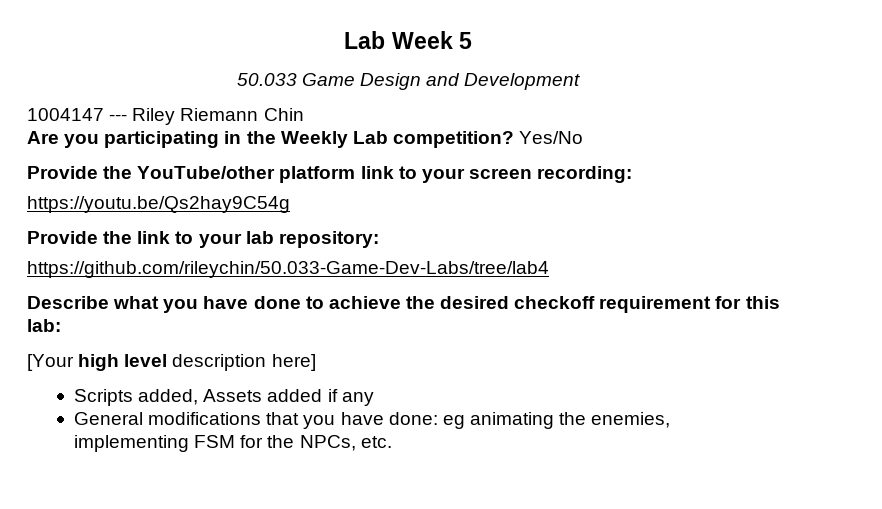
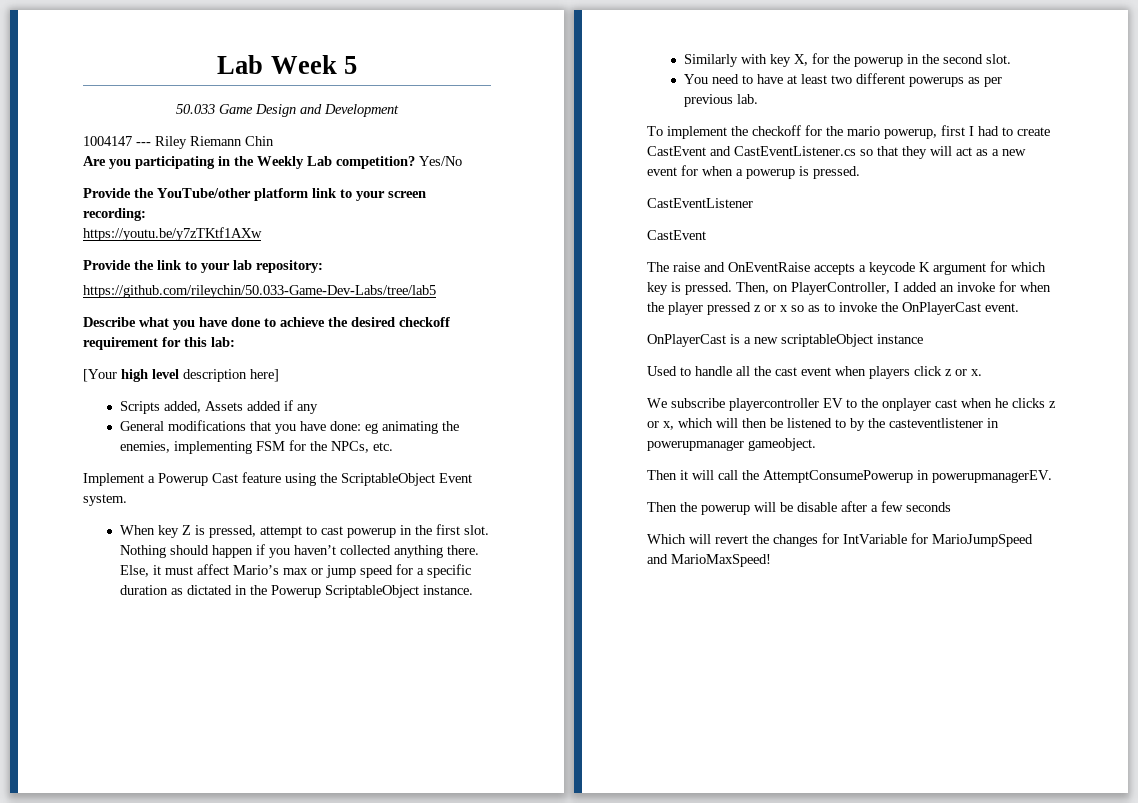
- https://youtu.be/Qs2hay9C54g
+ https://youtu.be/y7zTKtf1AXw
- https://github.com/rileychin/50.033-Game-Dev-Labs/tree/lab4
+ https://github.com/rileychin/50.033-Game-Dev-Labs/tree/lab5
+ Implement a Powerup Cast feature using the ScriptableObject Event system.
+ When key Z is pressed, attempt to cast powerup in the first slot. Nothing should happen if you haven’t collected anything there. Else, it must affect Mario’s max or jump speed for a specific duration as dictated in the Powerup ScriptableObject instance.
+ Similarly with key X, for the powerup in the second slot.
+ You need to have at least two different powerups as per previous lab.
+ To implement the checkoff for the mario powerup, first I had to create CastEvent and CastEventListener.cs so that they will act as a new event for when a powerup is pressed.
+ CastEventListener
+ CastEvent
+ The raise and OnEventRaise accepts a keycode K argument for which key is pressed. Then, on PlayerController, I added an invoke for when the player pressed z or x so as to invoke the OnPlayerCast event.
+ OnPlayerCast is a new scriptableObject instance
+ Used to handle all the cast event when players click z or x.
+ We subscribe playercontroller EV to the onplayer cast when he clicks z or x, which will then be listened to by the casteventlistener in powerupmanager gameobject.
+ Then it will call the AttemptConsumePowerup in powerupmanagerEV.
+ Then the powerup will be disable after a few seconds
+ Which will revert the changes for IntVariable for MarioJumpSpeed and MarioMaxSpeed!

